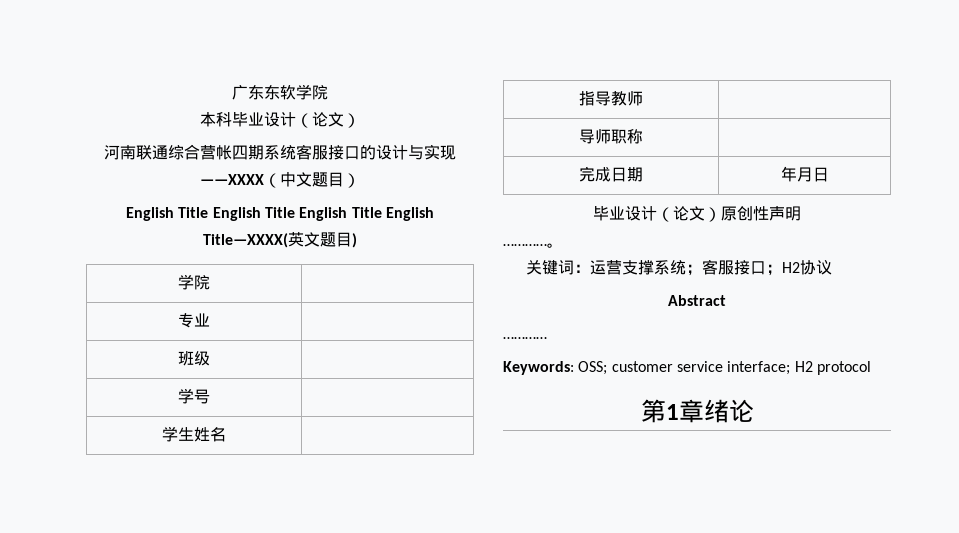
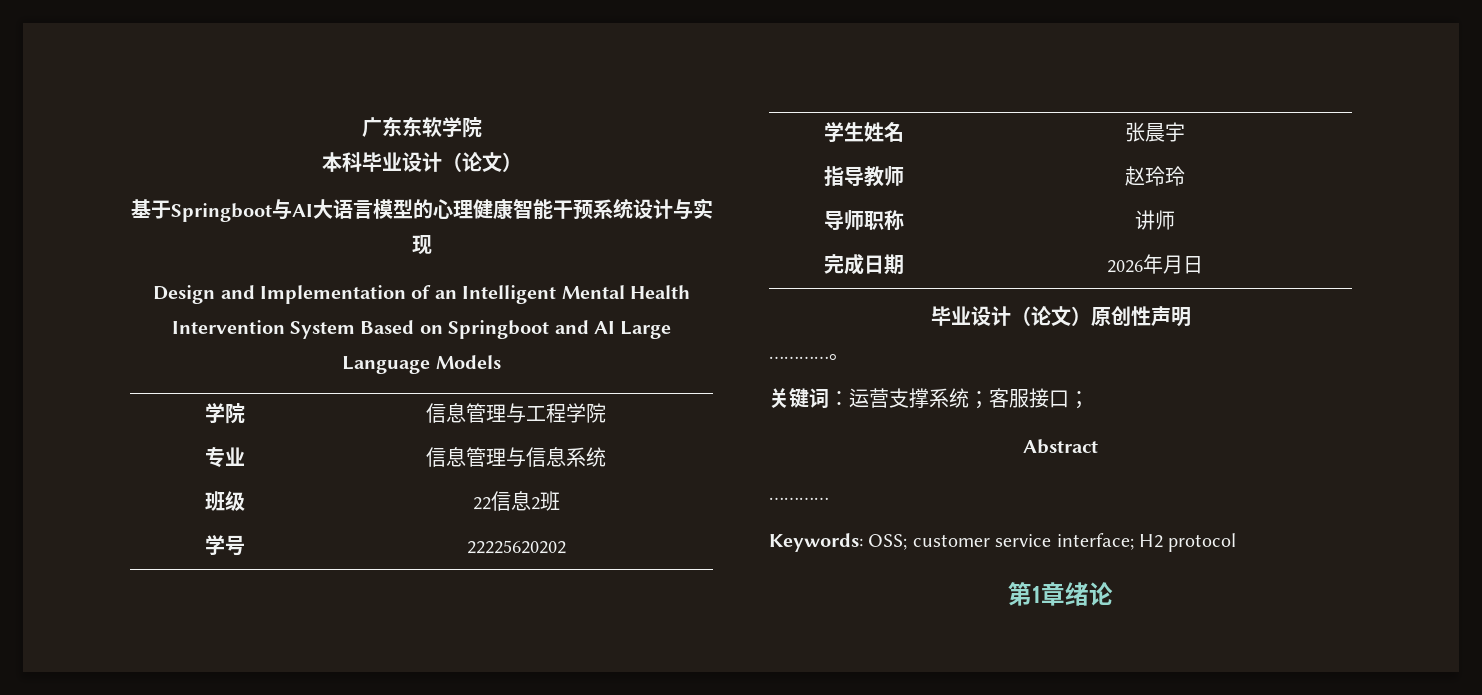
- 河南联通综合营帐四期系统客服接口的设计与实现——XXXX（中文题目）
- English Title English Title English Title English Title—XXXX(英文题目)
- 学院 |
- 专业 |
- 班级 |
+ 基于Springboot与AI大语言模型的心理健康智能干预系统设计与实现
+ Design and Implementation of an Intelligent Mental Health Intervention System Based on Springboot and AI Large Language Models
+ 学院 | 信息管理与工程学院
+ 专业 | 信息管理与信息系统
+ 班级 | 22信息2班
- 学号 |
+ 学号 | 22225620202
- 学生姓名 |
+ 学生姓名 | 张晨宇
- 指导教师 |
+ 指导教师 | 赵玲玲
- 导师职称 |
+ 导师职称 | 讲师
- 完成日期 | 年月日
+ 完成日期 | 2026年月日
- 关键词：运营支撑系统；客服接口；H2协议
+ 关键词：运营支撑系统；客服接口；

